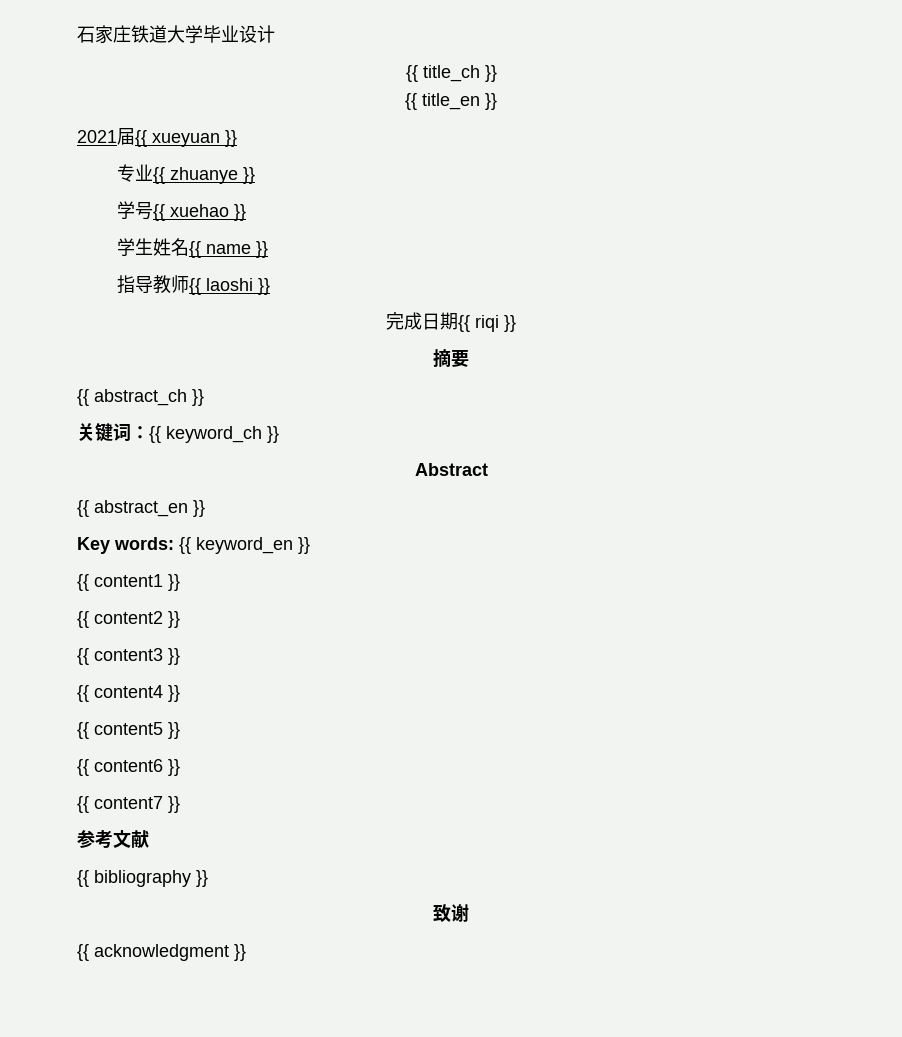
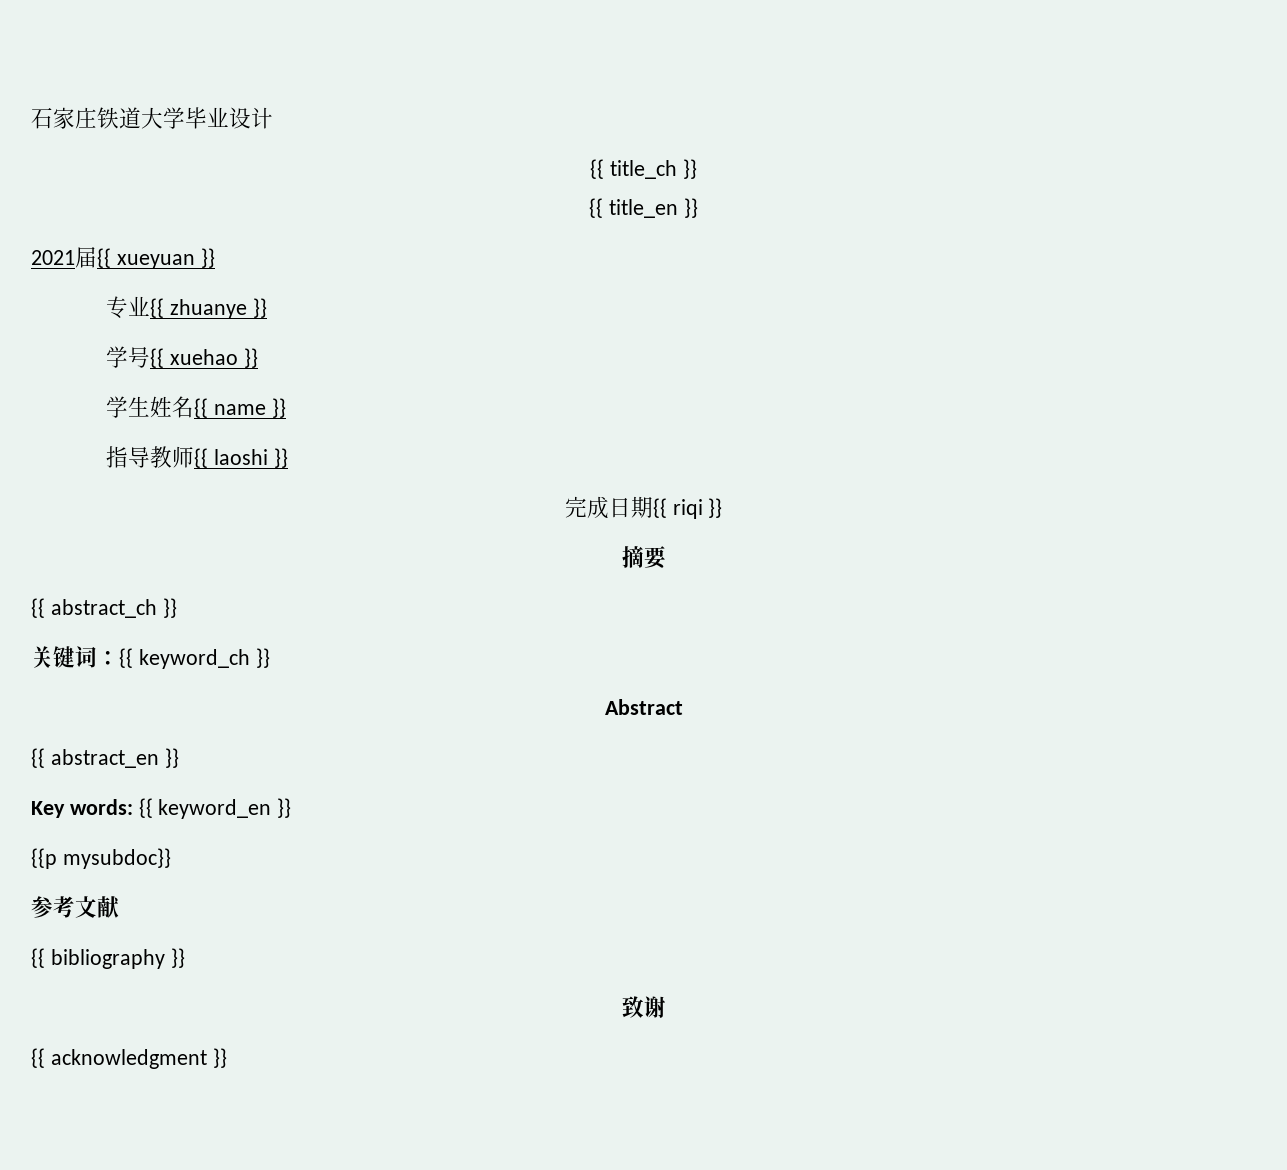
- {{ content1 }}
- {{ content2 }}
- {{ content3 }}
- {{ content4 }}
- {{ content5 }}
- {{ content6 }}
- {{ content7 }}
+ {{p mysubdoc}}

